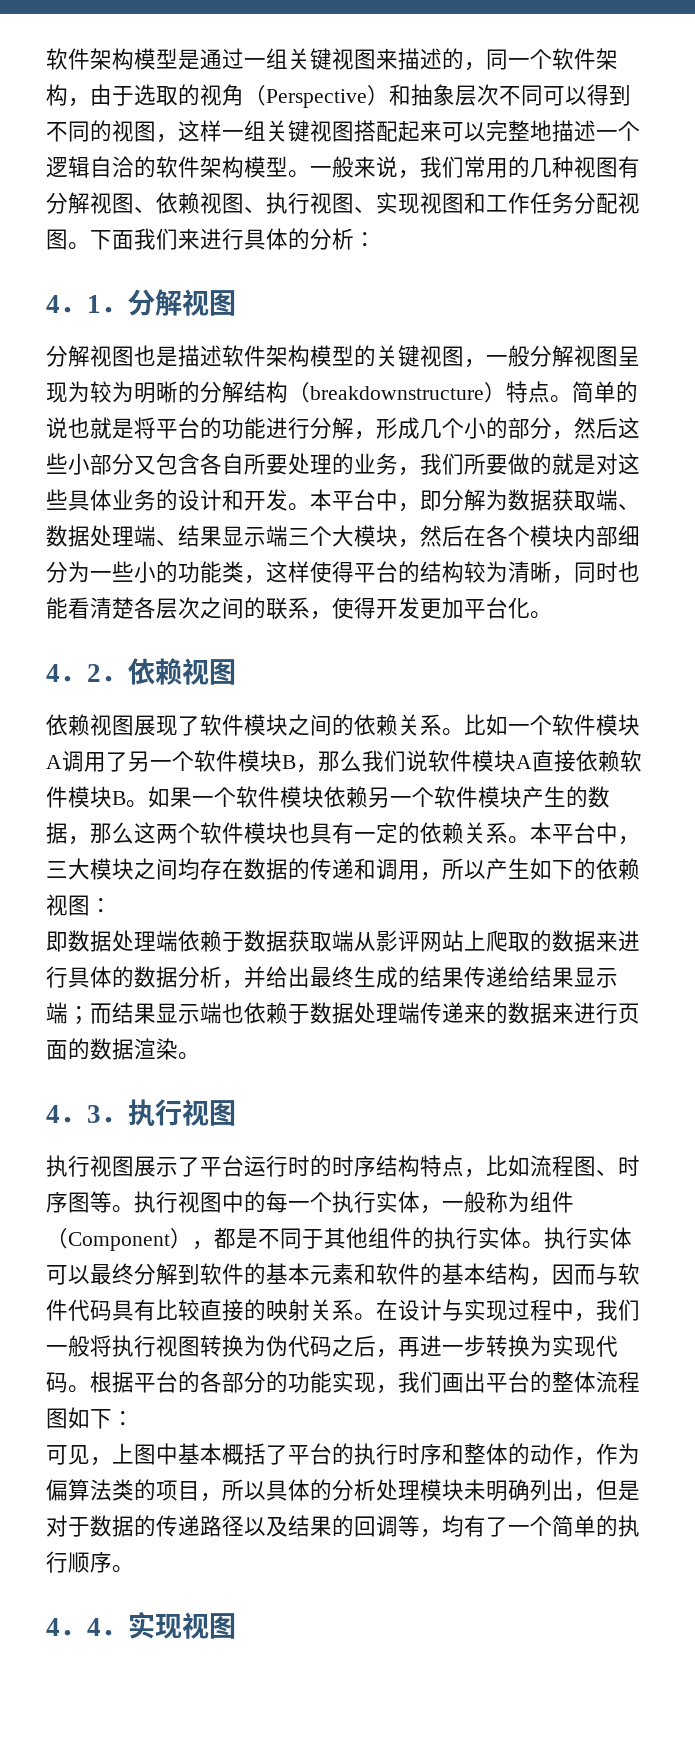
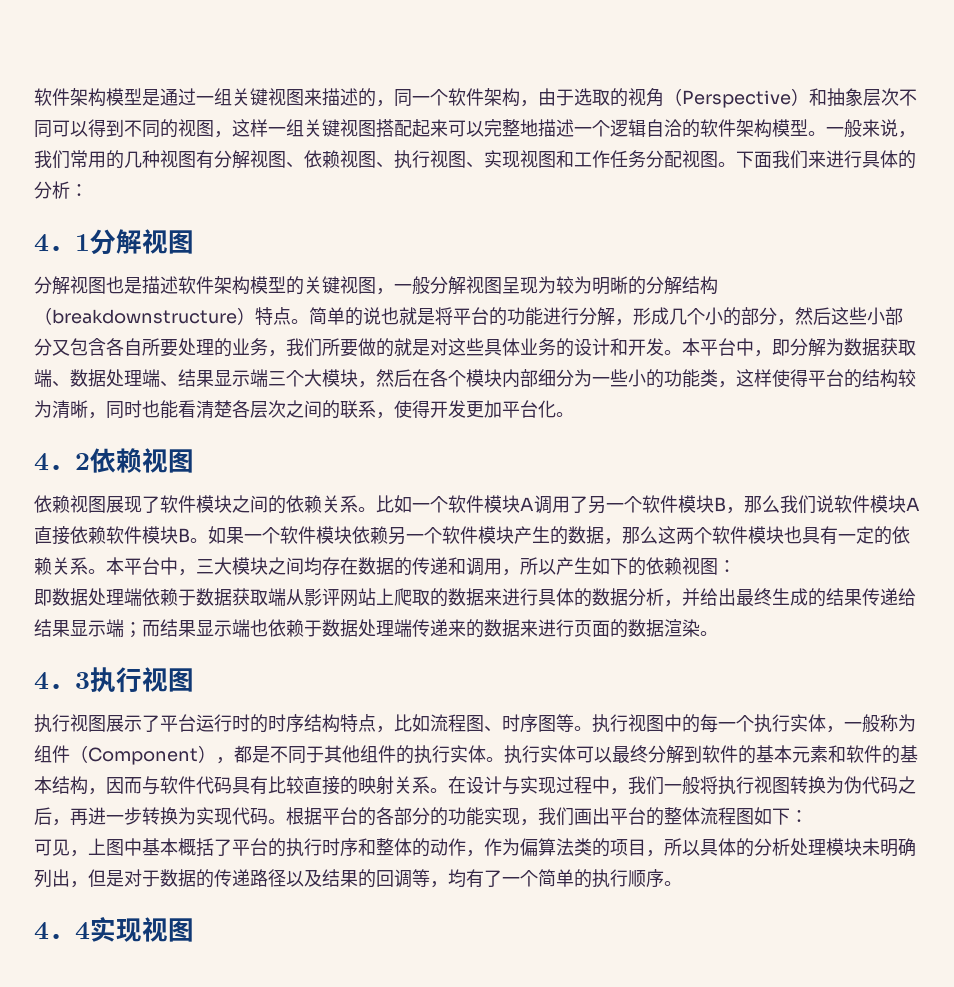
- 4．1．分解视图
+ 4．1分解视图
- 4．2．依赖视图
+ 4．2依赖视图
- 4．3．执行视图
+ 4．3执行视图
- 4．4．实现视图
+ 4．4实现视图

